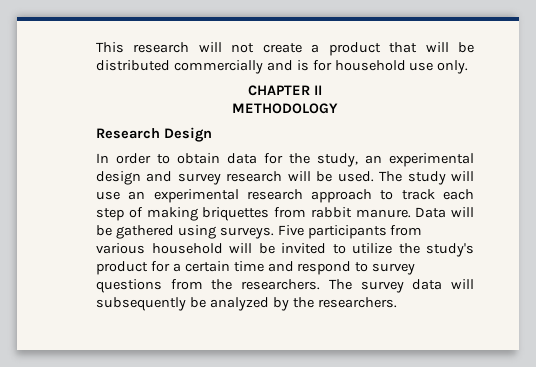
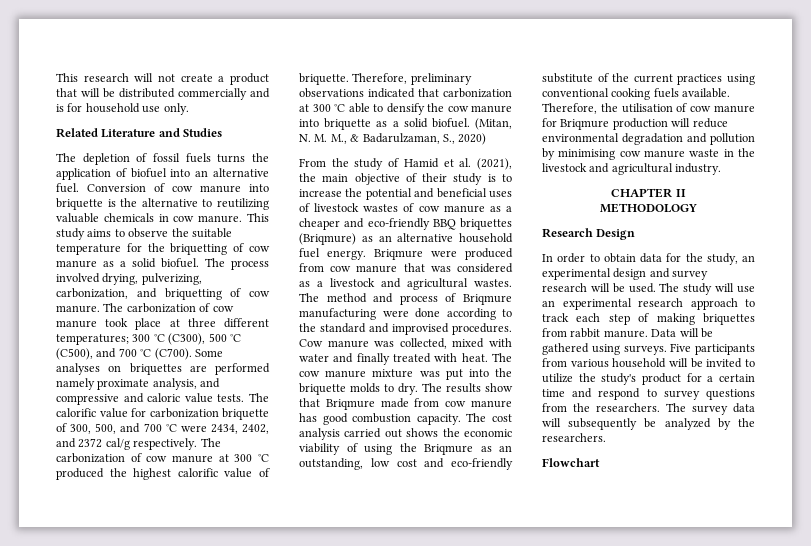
+ Related Literature and Studies
+ The depletion of fossil fuels turns the application of biofuel into an alternative fuel. Conversion of cow manure into briquette is the alternative to reutilizing valuable chemicals in cow manure. This study aims to observe the suitable temperature for the briquetting of cow manure as a solid biofuel. The process involved drying, pulverizing, carbonization, and briquetting of cow manure. The carbonization of cow manure took place at three different temperatures; 300 °C (C300), 500 °C (C500), and 700 °C (C700). Some analyses on briquettes are performed namely proximate analysis, and compressive and caloric value tests. The calorific value for carbonization briquette of 300, 500, and 700 °C were 2434, 2402, and 2372 cal/g respectively. The carbonization of cow manure at 300 °C produced the highest calorific value of briquette. Therefore, preliminary observations indicated that carbonization at 300 °C able to densify the cow manure into briquette as a solid biofuel. (Mitan, N. M. M., & Badarulzaman, S., 2020)
+ From the study of Hamid et al. (2021), the main objective of their study is to increase the potential and beneficial uses of livestock wastes of cow manure as a cheaper and eco-friendly BBQ briquettes (Briqmure) as an alternative household fuel energy. Briqmure were produced from cow manure that was considered as a livestock and agricultural wastes. The method and process of Briqmure manufacturing were done according to the standard and improvised procedures. Cow manure was collected, mixed with water and finally treated with heat. The cow manure mixture was put into the briquette molds to dry. The results show that Briqmure made from cow manure has good combustion capacity. The cost analysis carried out shows the economic viability of using the Briqmure as an outstanding, low cost and eco-friendly substitute of the current practices using conventional cooking fuels available. Therefore, the utilisation of cow manure for Briqmure production will reduce environmental degradation and pollution by minimising cow manure waste in the livestock and agricultural industry.
+ Flowchart

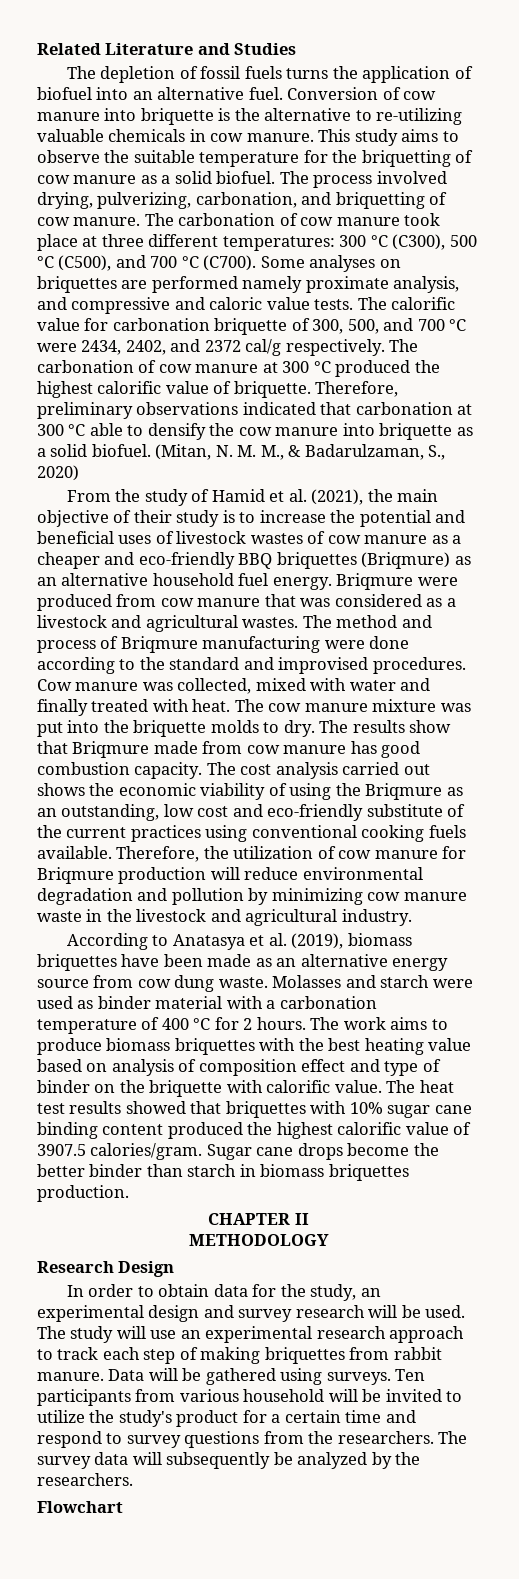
- This research will not create a product that will be distributed commercially and is for household use only.
- Conversion of cow manure into briquette is the alternative to reutilizing valuable chemicals in cow manure.
+ Conversion of cow manure into briquette is the alternative to re-utilizing valuable chemicals in cow manure.
- The process involved drying, pulverizing, carbonization, and briquetting of cow manure.
+ The process involved drying, pulverizing, carbonation, and briquetting of cow manure.
- The carbonization of cow manure took place at three different temperatures; 300 °C (C300), 500 °C (C500), and 700 °C (C700).
+ The carbonation of cow manure took place at three different temperatures: 300 °C (C300), 500 °C (C500), and 700 °C (C700).
- The calorific value for carbonization briquette of 300, 500, and 700 °C were 2434, 2402, and 2372 cal/g respectively.
+ The calorific value for carbonation briquette of 300, 500, and 700 °C were 2434, 2402, and 2372 cal/g respectively.
- The carbonization of cow manure at 300 °C produced the highest calorific value of briquette.
+ The carbonation of cow manure at 300 °C produced the highest calorific value of briquette.
- Therefore, preliminary observations indicated that carbonization at 300 °C able to densify the cow manure into briquette as a solid biofuel.
+ Therefore, preliminary observations indicated that carbonation at 300 °C able to densify the cow manure into briquette as a solid biofuel.
- Therefore, the utilisation of cow manure for Briqmure production will reduce environmental degradation and pollution by minimising cow manure waste in the livestock and agricultural industry.
+ Therefore, the utilization of cow manure for Briqmure production will reduce environmental degradation and pollution by minimizing cow manure waste in the livestock and agricultural industry.
+ According to Anatasya et al. (2019), biomass briquettes have been made as an alternative energy source from cow dung waste. Molasses and starch were used as binder material with a carbonation temperature of 400 °C for 2 hours. The work aims to produce biomass briquettes with the best heating value based on analysis of composition effect and type of binder on the briquette with calorific value. The heat test results showed that briquettes with 10% sugar cane binding content produced the highest calorific value of 3907.5 calories/gram. Sugar cane drops become the better binder than starch in biomass briquettes production.
- Five participants from various household will be invited to utilize the study's product for a certain time and respond to survey questions from the researchers.
+ Ten participants from various household will be invited to utilize the study's product for a certain time and respond to survey questions from the researchers.

